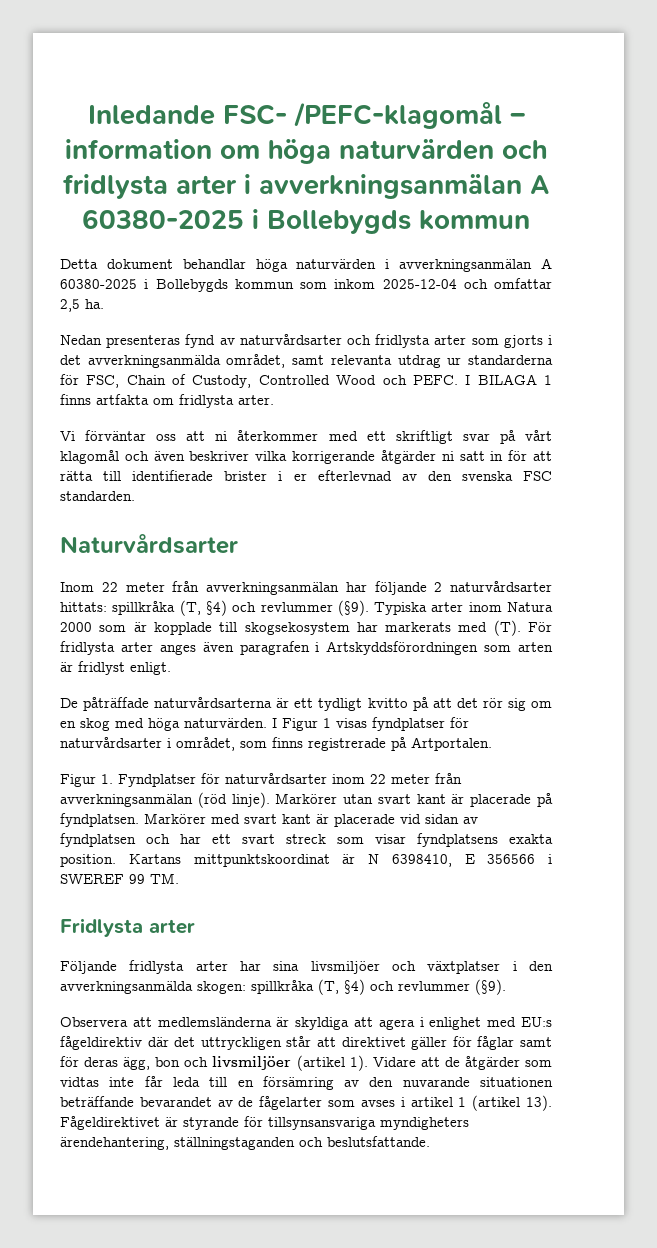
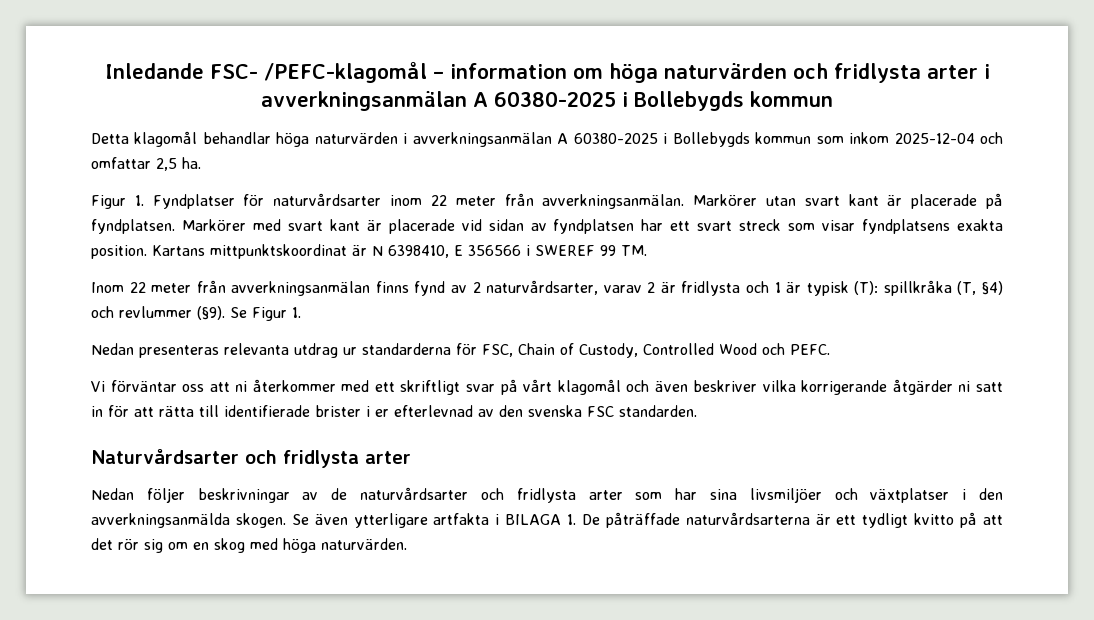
- Detta dokument behandlar höga naturvärden i avverkningsanmälan A 60380-2025 i Bollebygds kommun som inkom 2025-12-04 och omfattar 2,5 ha.
+ Detta klagomål behandlar höga naturvärden i avverkningsanmälan A 60380-2025 i Bollebygds kommun som inkom 2025-12-04 och omfattar 2,5 ha.
- Nedan presenteras fynd av naturvårdsarter och fridlysta arter som gjorts i det avverkningsanmälda området, samt relevanta utdrag ur standarderna för FSC, Chain of Custody, Controlled Wood och PEFC. I BILAGA 1 finns artfakta om fridlysta arter.
+ Figur 1. Fyndplatser för naturvårdsarter inom 22 meter från avverkningsanmälan. Markörer utan svart kant är placerade på fyndplatsen. Markörer med svart kant är placerade vid sidan av fyndplatsen har ett svart streck som visar fyndplatsens exakta position. Kartans mittpunktskoordinat är N 6398410, E 356566 i SWEREF 99 TM.
+ Inom 22 meter från avverkningsanmälan finns fynd av 2 naturvårdsarter, varav 2 är fridlysta och 1 är typisk (T): spillkråka (T, §4) och revlummer (§9). Se Figur 1.
+ Nedan presenteras relevanta utdrag ur standarderna för FSC, Chain of Custody, Controlled Wood och PEFC.
- Naturvårdsarter
- Inom 22 meter från avverkningsanmälan har följande 2 naturvårdsarter hittats: spillkråka (T, §4) och revlummer (§9). Typiska arter inom Natura 2000 som är kopplade till skogsekosystem har markerats med (T). För fridlysta arter anges även paragrafen i Artskyddsförordningen som arten är fridlyst enligt.
- De påträffade naturvårdsarterna är ett tydligt kvitto på att det rör sig om en skog med höga naturvärden. I Figur 1 visas fyndplatser för naturvårdsarter i området, som finns registrerade på Artportalen.
- Figur 1. Fyndplatser för naturvårdsarter inom 22 meter från avverkningsanmälan (röd linje). Markörer utan svart kant är placerade på fyndplatsen. Markörer med svart kant är placerade vid sidan av fyndplatsen och har ett svart streck som visar fyndplatsens exakta position. Kartans mittpunktskoordinat är N 6398410, E 356566 i SWEREF 99 TM.
- Fridlysta arter
- Följande fridlysta arter har sina livsmiljöer och växtplatser i den avverkningsanmälda skogen: spillkråka (T, §4) och revlummer (§9).
- Observera att medlemsländerna är skyldiga att agera i enlighet med EU:s fågeldirektiv där det uttryckligen står att direktivet gäller för fåglar samt för deras ägg, bon och livsmiljöer (artikel 1). Vidare att de åtgärder som vidtas inte får leda till en försämring av den nuvarande situationen beträffande bevarandet av de fågelarter som avses i artikel 1 (artikel 13). Fågeldirektivet är styrande för tillsynsansvariga myndigheters ärendehantering, ställningstaganden och beslutsfattande.
+ Naturvårdsarter och fridlysta arter
+ Nedan följer beskrivningar av de naturvårdsarter och fridlysta arter som har sina livsmiljöer och växtplatser i den avverkningsanmälda skogen. Se även ytterligare artfakta i BILAGA 1. De påträffade naturvårdsarterna är ett tydligt kvitto på att det rör sig om en skog med höga naturvärden.

